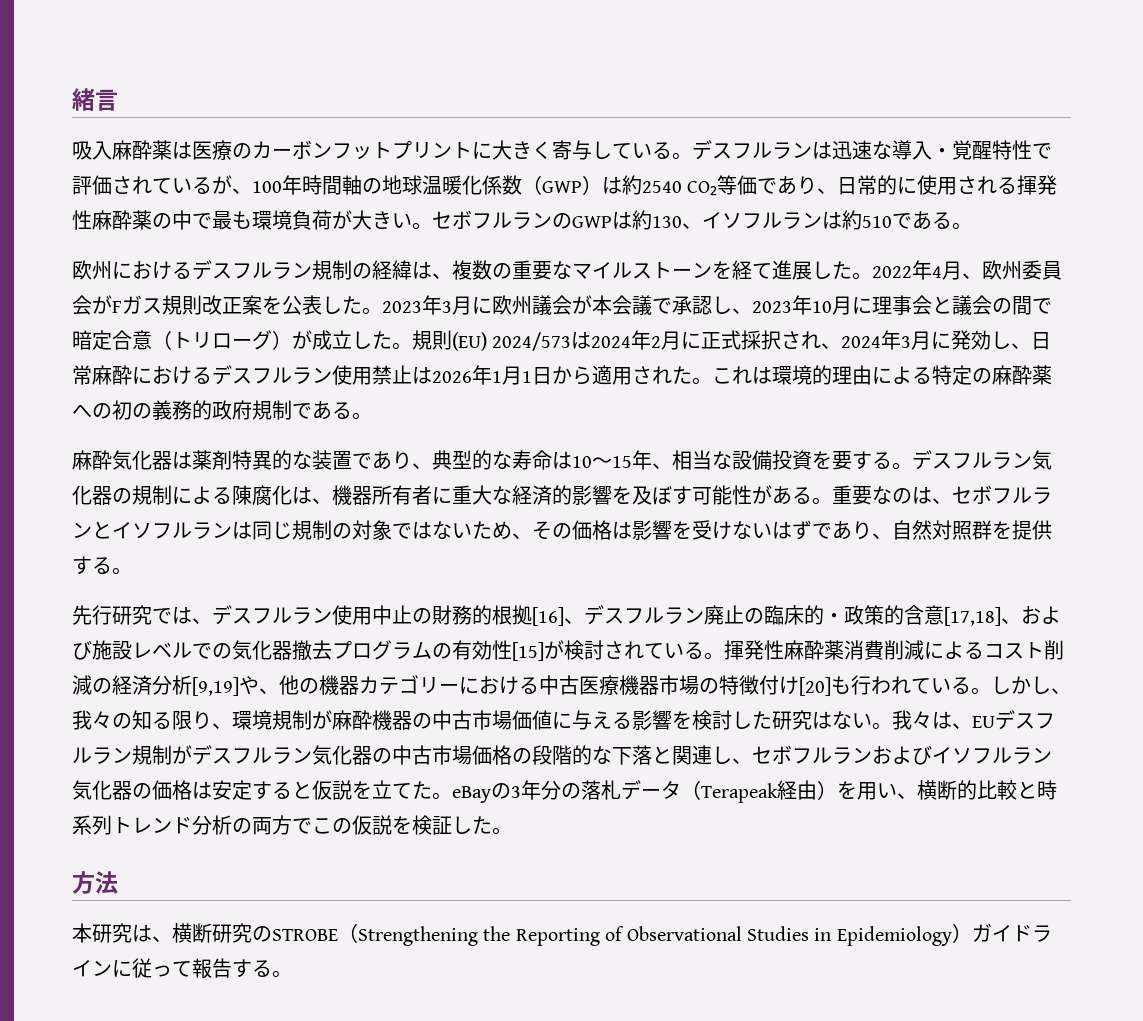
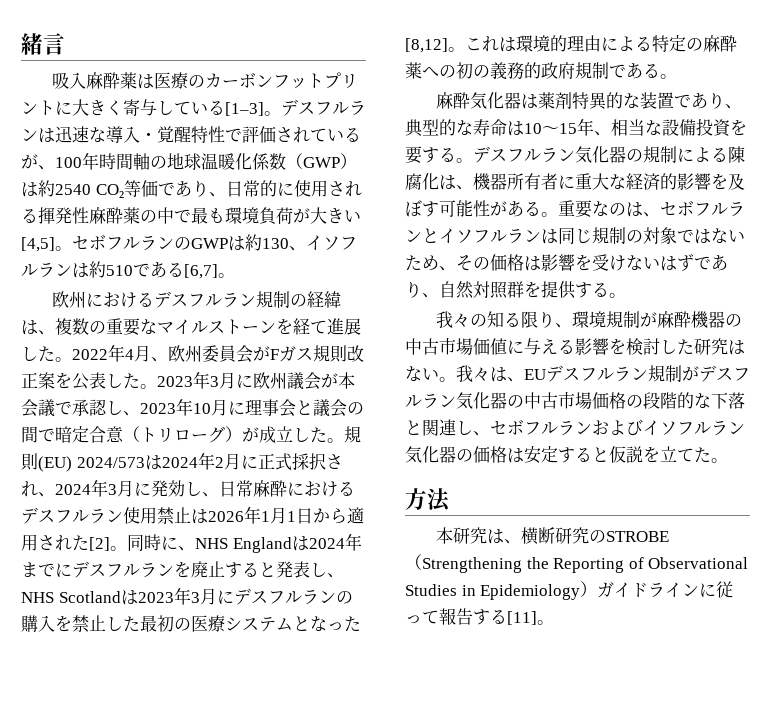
- 吸入麻酔薬は医療のカーボンフットプリントに大きく寄与している。
+ 吸入麻酔薬は医療のカーボンフットプリントに大きく寄与している[1–3]。
- デスフルランは迅速な導入・覚醒特性で評価されているが、100年時間軸の地球温暖化係数（GWP）は約2540 CO₂等価であり、日常的に使用される揮発性麻酔薬の中で最も環境負荷が大きい。
+ デスフルランは迅速な導入・覚醒特性で評価されているが、100年時間軸の地球温暖化係数（GWP）は約2540 CO₂等価であり、日常的に使用される揮発性麻酔薬の中で最も環境負荷が大きい[4,5]。
- セボフルランのGWPは約130、イソフルランは約510である。
+ セボフルランのGWPは約130、イソフルランは約510である[6,7]。
- 規則(EU) 2024/573は2024年2月に正式採択され、2024年3月に発効し、日常麻酔におけるデスフルラン使用禁止は2026年1月1日から適用された。
+ 規則(EU) 2024/573は2024年2月に正式採択され、2024年3月に発効し、日常麻酔におけるデスフルラン使用禁止は2026年1月1日から適用された[2]。同時に、NHS Englandは2024年までにデスフルランを廃止すると発表し、NHS Scotlandは2023年3月にデスフルランの購入を禁止した最初の医療システムとなった[8,12]。
- 先行研究では、デスフルラン使用中止の財務的根拠[16]、デスフルラン廃止の臨床的・政策的含意[17,18]、および施設レベルでの気化器撤去プログラムの有効性[15]が検討されている。揮発性麻酔薬消費削減によるコスト削減の経済分析[9,19]や、他の機器カテゴリーにおける中古医療機器市場の特徴付け[20]も行われている。しかし、我々の知る限り、環境規制が麻酔機器の中古市場価値に与える影響を検討した研究はない。
+ 我々の知る限り、環境規制が麻酔機器の中古市場価値に与える影響を検討した研究はない。
- 我々は、EUデスフルラン規制がデスフルラン気化器の中古市場価格の段階的な下落と関連し、セボフルランおよびイソフルラン気化器の価格は安定すると仮説を立てた。eBayの3年分の落札データ（Terapeak経由）を用い、横断的比較と時系列トレンド分析の両方でこの仮説を検証した。
+ 我々は、EUデスフルラン規制がデスフルラン気化器の中古市場価格の段階的な下落と関連し、セボフルランおよびイソフルラン気化器の価格は安定すると仮説を立てた。
- 本研究は、横断研究のSTROBE（Strengthening the Reporting of Observational Studies in Epidemiology）ガイドラインに従って報告する。
+ 本研究は、横断研究のSTROBE（Strengthening the Reporting of Observational Studies in Epidemiology）ガイドラインに従って報告する[11]。

